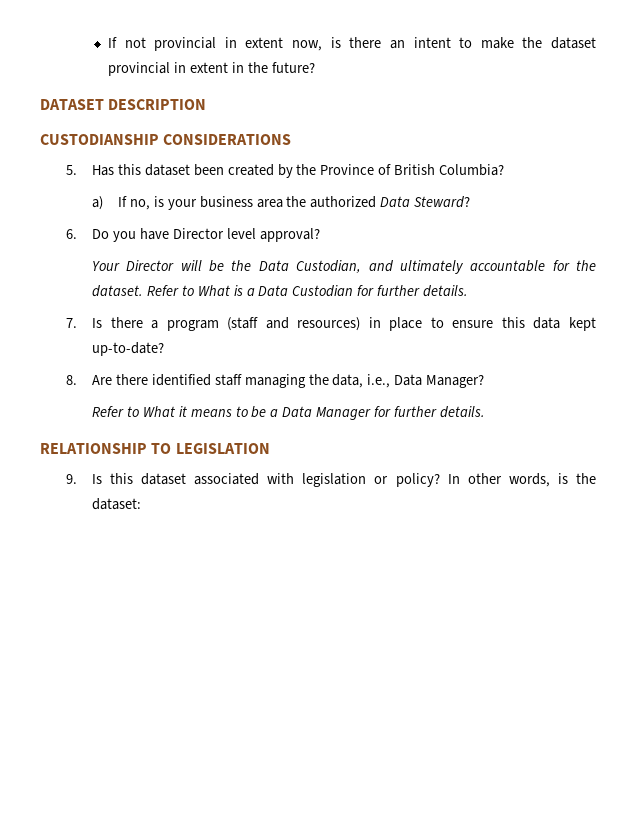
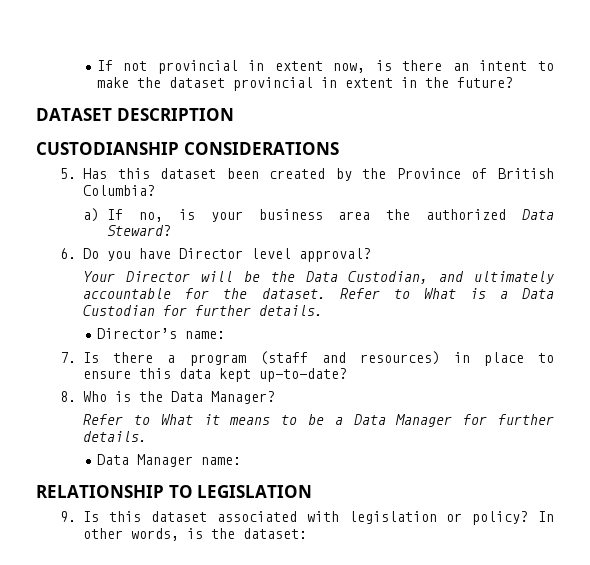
+ Director’s name:
- 8. Are there identified staff managing the data, i.e., Data Manager?
+ 8. Who is the Data Manager?
+ Data Manager name:

